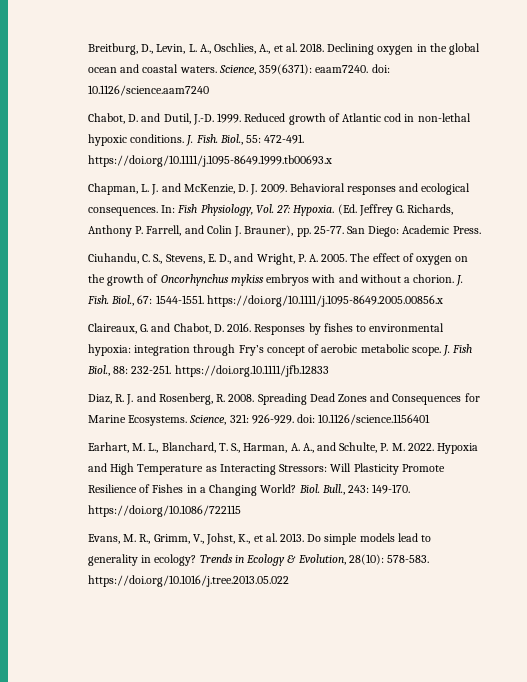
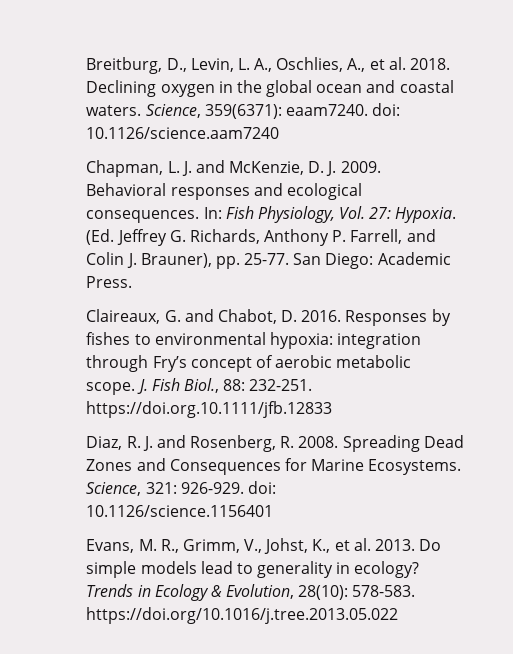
- Chabot, D. and Dutil, J.-D. 1999. Reduced growth of Atlantic cod in non-lethal hypoxic conditions. J. Fish. Biol., 55: 472-491. https://doi.org/10.1111/j.1095-8649.1999.tb00693.x
- Ciuhandu, C. S., Stevens, E. D., and Wright, P. A. 2005. The effect of oxygen on the growth of Oncorhynchus mykiss embryos with and without a chorion. J. Fish. Biol., 67: 1544-1551. https://doi.org/10.1111/j.1095-8649.2005.00856.x
- Earhart, M. L., Blanchard, T. S., Harman, A. A., and Schulte, P. M. 2022. Hypoxia and High Temperature as Interacting Stressors: Will Plasticity Promote Resilience of Fishes in a Changing World? Biol. Bull., 243: 149-170. https://doi.org/10.1086/722115

